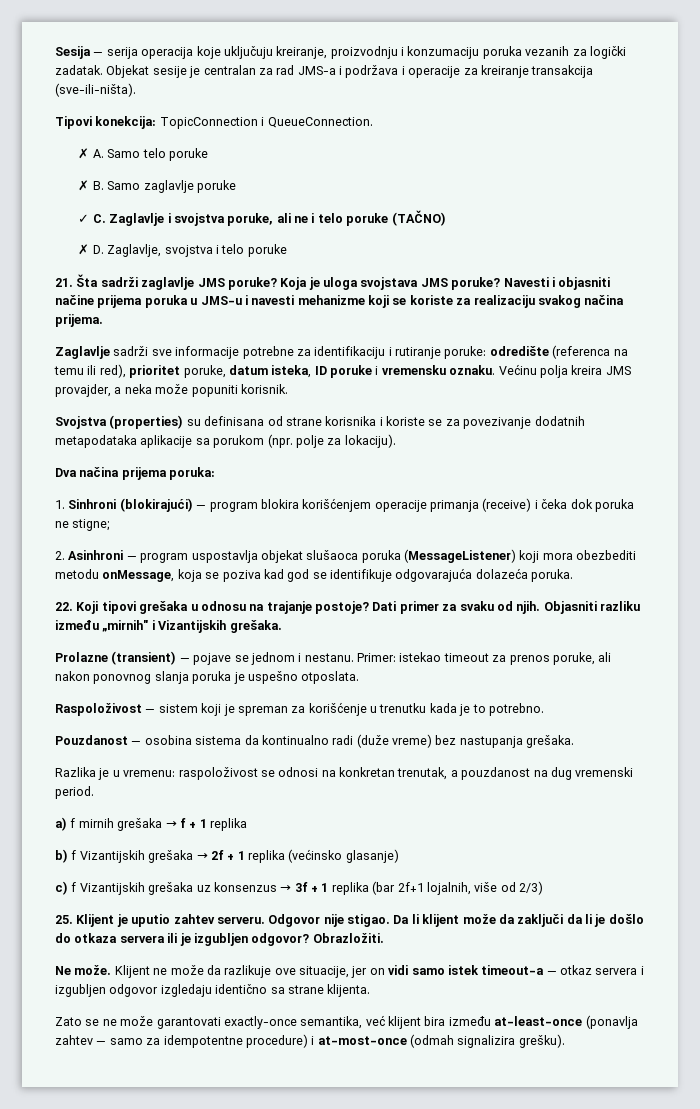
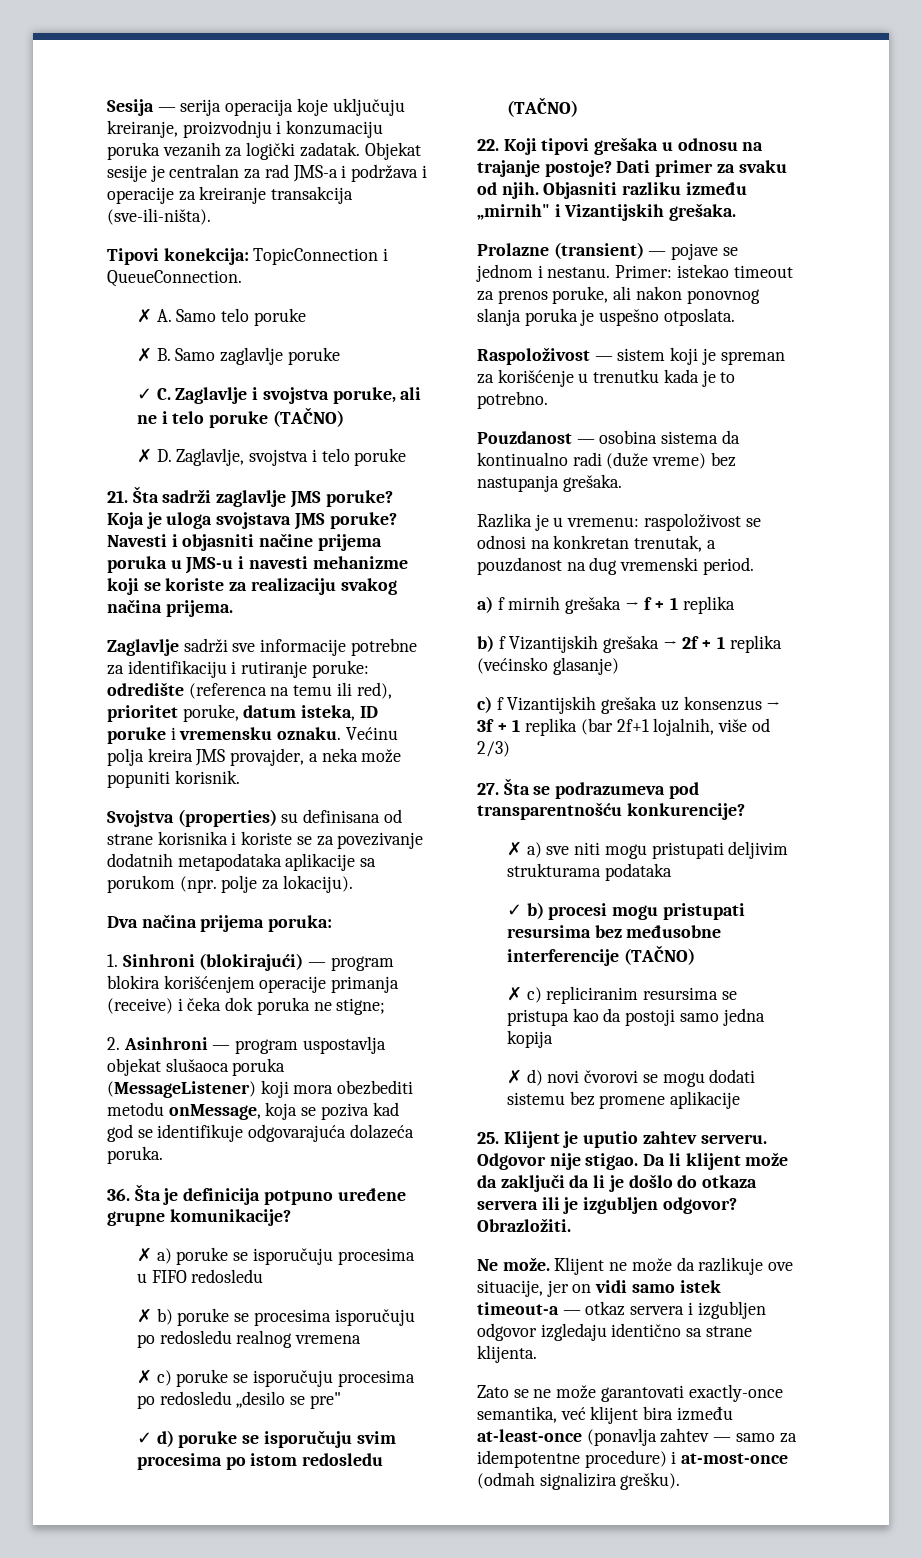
+ 36. Šta je definicija potpuno uređene grupne komunikacije?
+ ✗ a) poruke se isporučuju procesima u FIFO redosledu
+ ✗ b) poruke se procesima isporučuju po redosledu realnog vremena
+ ✗ c) poruke se isporučuju procesima po redosledu „desilo se pre"
+ ✓ d) poruke se isporučuju svim procesima po istom redosledu (TAČNO)
+ 27. Šta se podrazumeva pod transparentnošću konkurencije?
+ ✗ a) sve niti mogu pristupati deljivim strukturama podataka
+ ✓ b) procesi mogu pristupati resursima bez međusobne interferencije (TAČNO)
+ ✗ c) repliciranim resursima se pristupa kao da postoji samo jedna kopija
+ ✗ d) novi čvorovi se mogu dodati sistemu bez promene aplikacije

